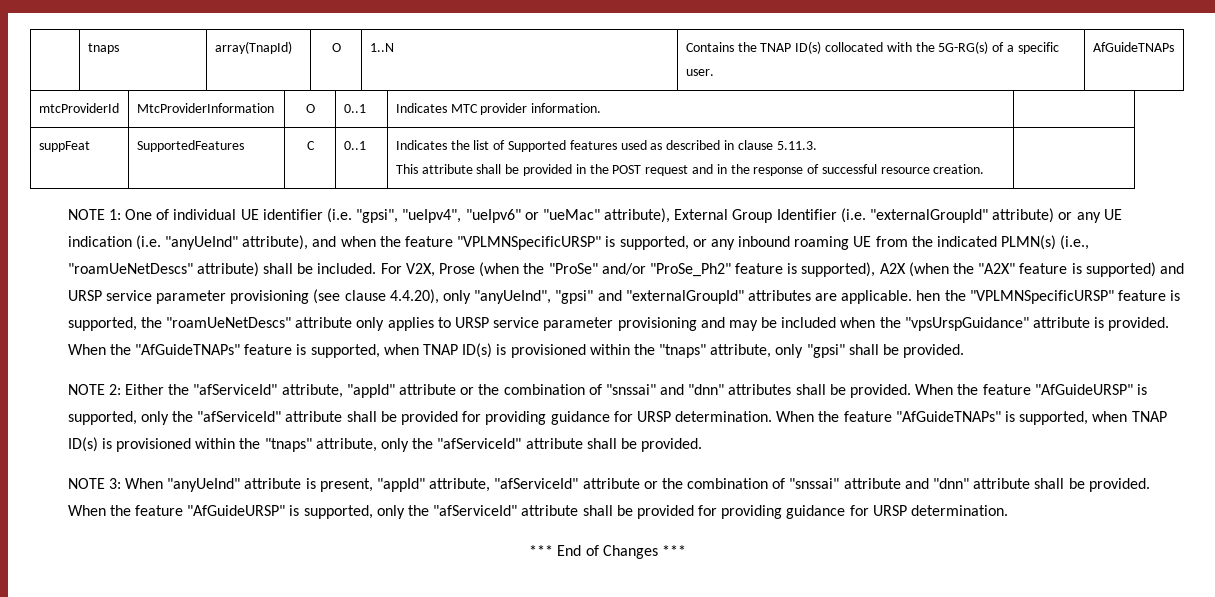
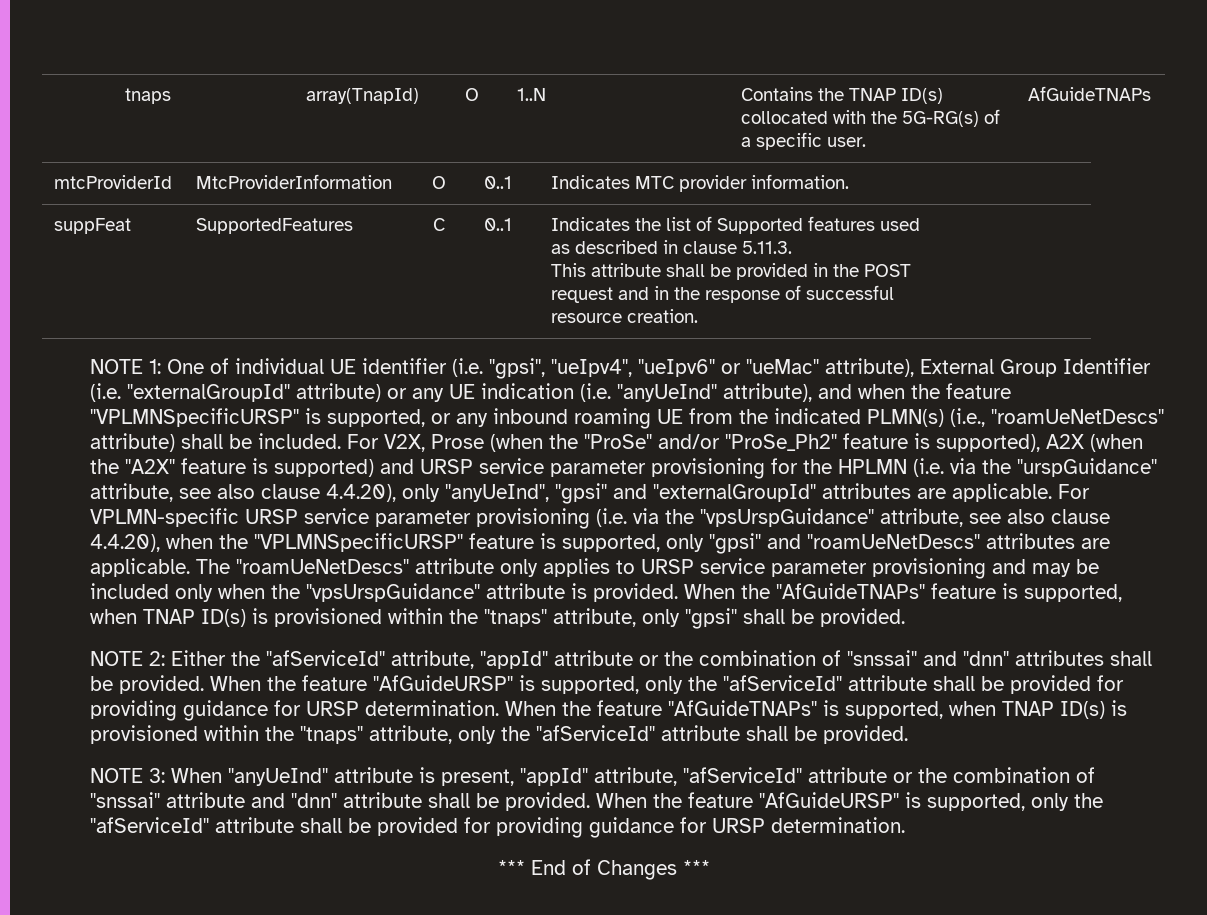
- For V2X, Prose (when the "ProSe" and/or "ProSe_Ph2" feature is supported), A2X (when the "A2X" feature is supported) and URSP service parameter provisioning (see clause 4.4.20), only "anyUeInd", "gpsi" and "externalGroupId" attributes are applicable. hen the "VPLMNSpecificURSP" feature is supported, the "roamUeNetDescs" attribute only applies to URSP service parameter provisioning and may be included when the "vpsUrspGuidance" attribute is provided.
+ For V2X, Prose (when the "ProSe" and/or "ProSe_Ph2" feature is supported), A2X (when the "A2X" feature is supported) and URSP service parameter provisioning for the HPLMN (i.e. via the "urspGuidance" attribute, see also clause 4.4.20), only "anyUeInd", "gpsi" and "externalGroupId" attributes are applicable. For VPLMN-specific URSP service parameter provisioning (i.e. via the "vpsUrspGuidance" attribute, see also clause 4.4.20), when the "VPLMNSpecificURSP" feature is supported, only "gpsi" and "roamUeNetDescs" attributes are applicable. The "roamUeNetDescs" attribute only applies to URSP service parameter provisioning and may be included only when the "vpsUrspGuidance" attribute is provided.

